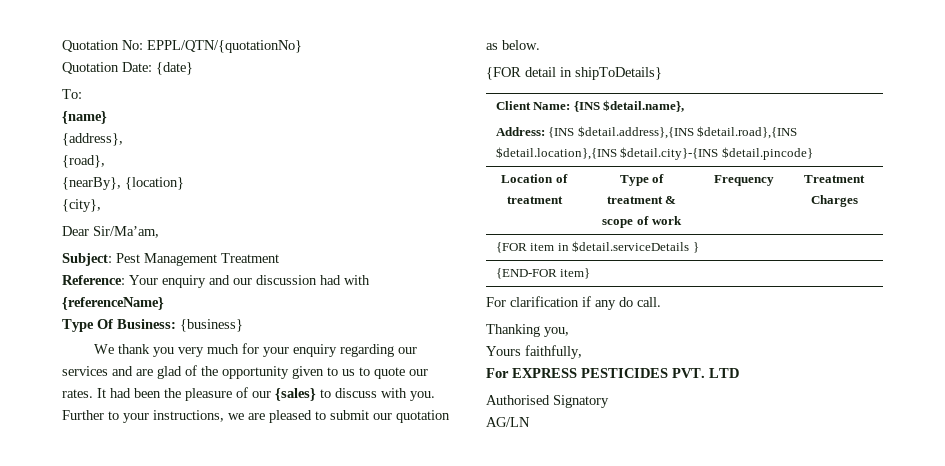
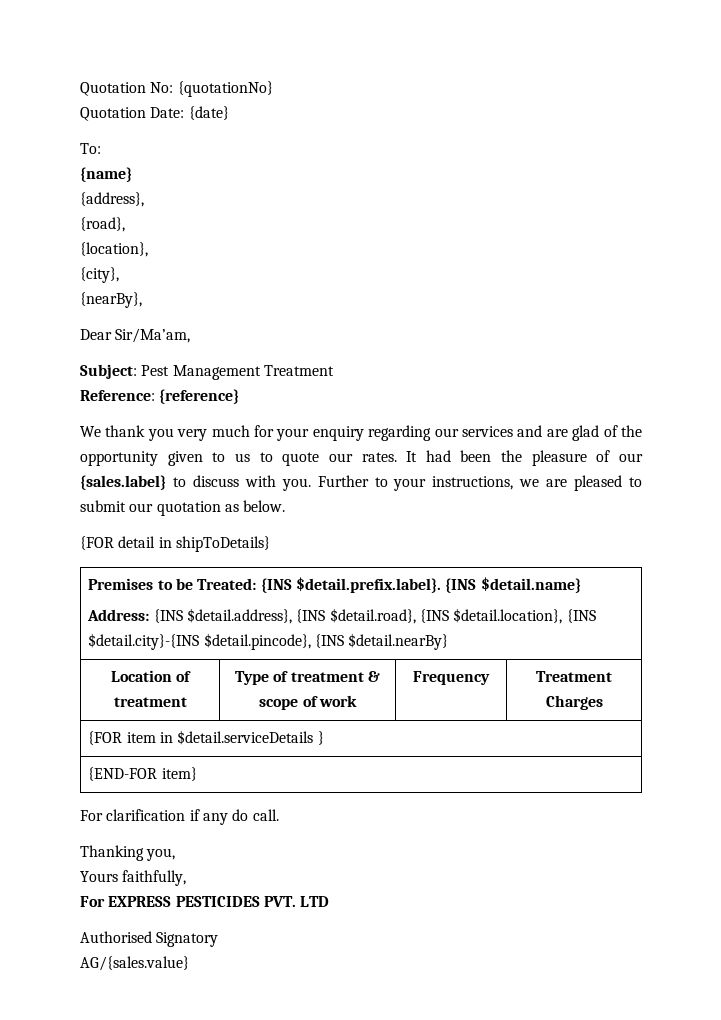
- Quotation No: EPPL/QTN/{quotationNo}
+ Quotation No: {quotationNo}
- {nearBy}, {location}
+ {location},
+ {nearBy},
- Reference: Your enquiry and our discussion had with {referenceName}
- Type Of Business: {business}
+ Reference: {reference}
- It had been the pleasure of our {sales} to discuss with you.
+ It had been the pleasure of our {sales.label} to discuss with you.
- Client Name: {INS $detail.name},
- Address: {INS $detail.address},{INS $detail.road},{INS $detail.location},{INS $detail.city}-{INS $detail.pincode}
+ Premises to be Treated: {INS $detail.prefix.label}. {INS $detail.name}
+ Address: {INS $detail.address}, {INS $detail.road}, {INS $detail.location}, {INS $detail.city}-{INS $detail.pincode}, {INS $detail.nearBy}
- AG/LN
+ AG/{sales.value}

